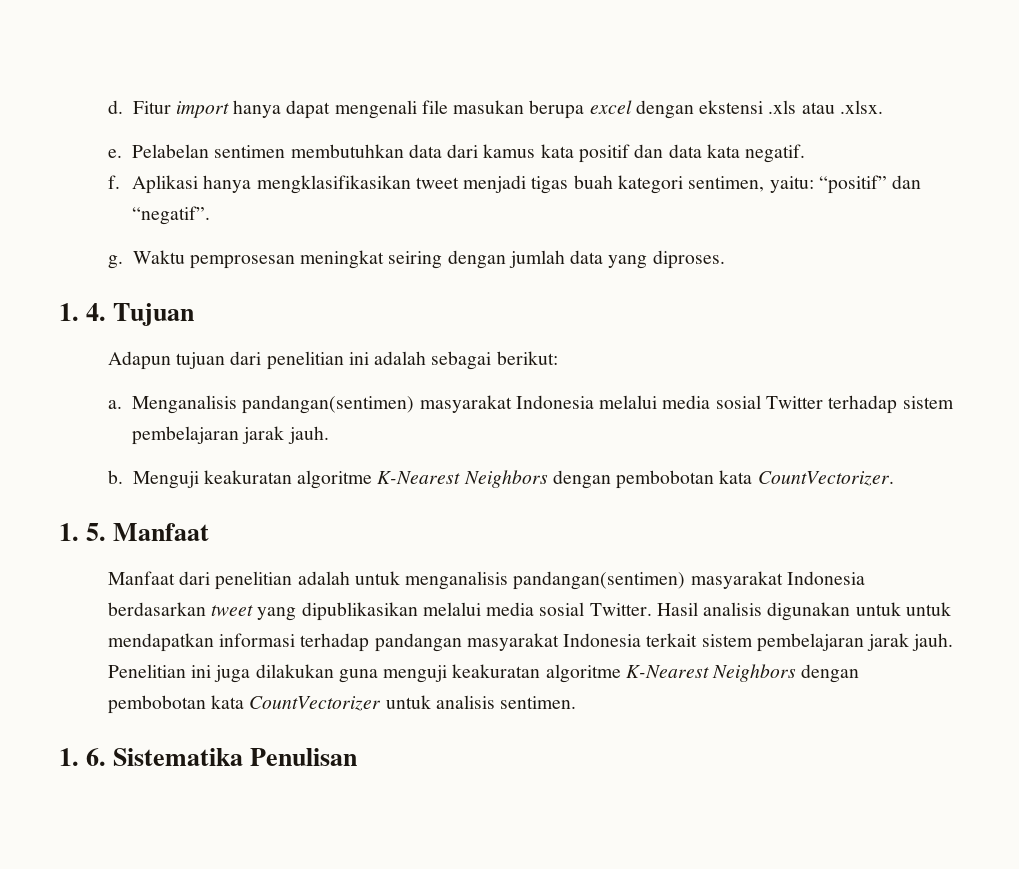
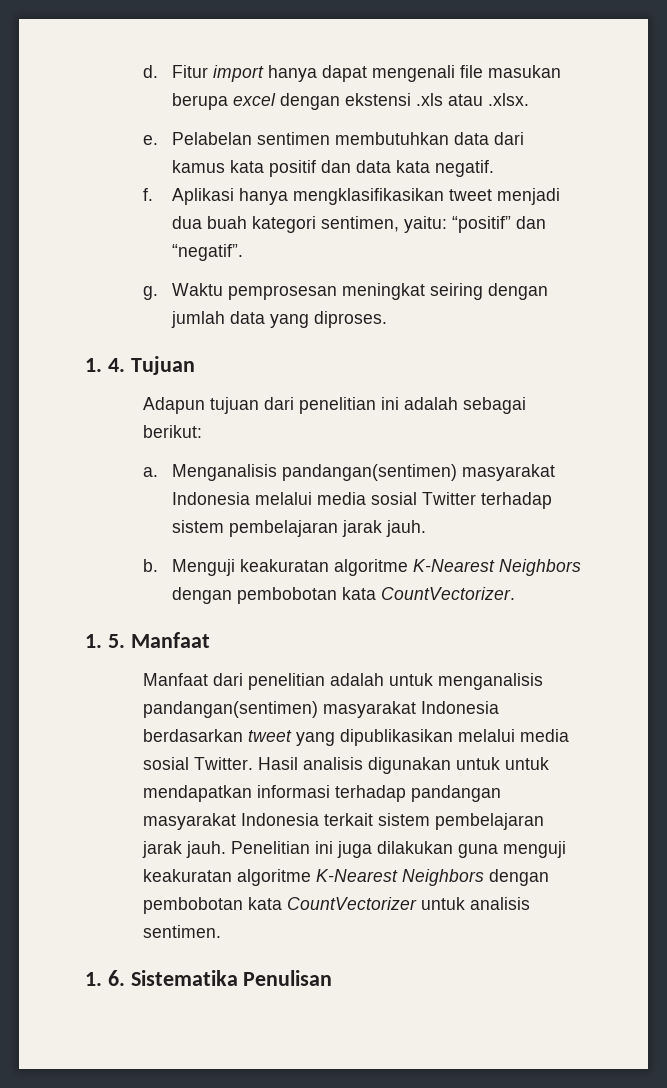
- Aplikasi hanya mengklasifikasikan tweet menjadi tigas buah kategori sentimen, yaitu: “positif” dan “negatif”.
+ Aplikasi hanya mengklasifikasikan tweet menjadi dua buah kategori sentimen, yaitu: “positif” dan “negatif”.

